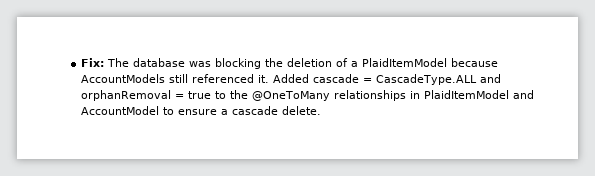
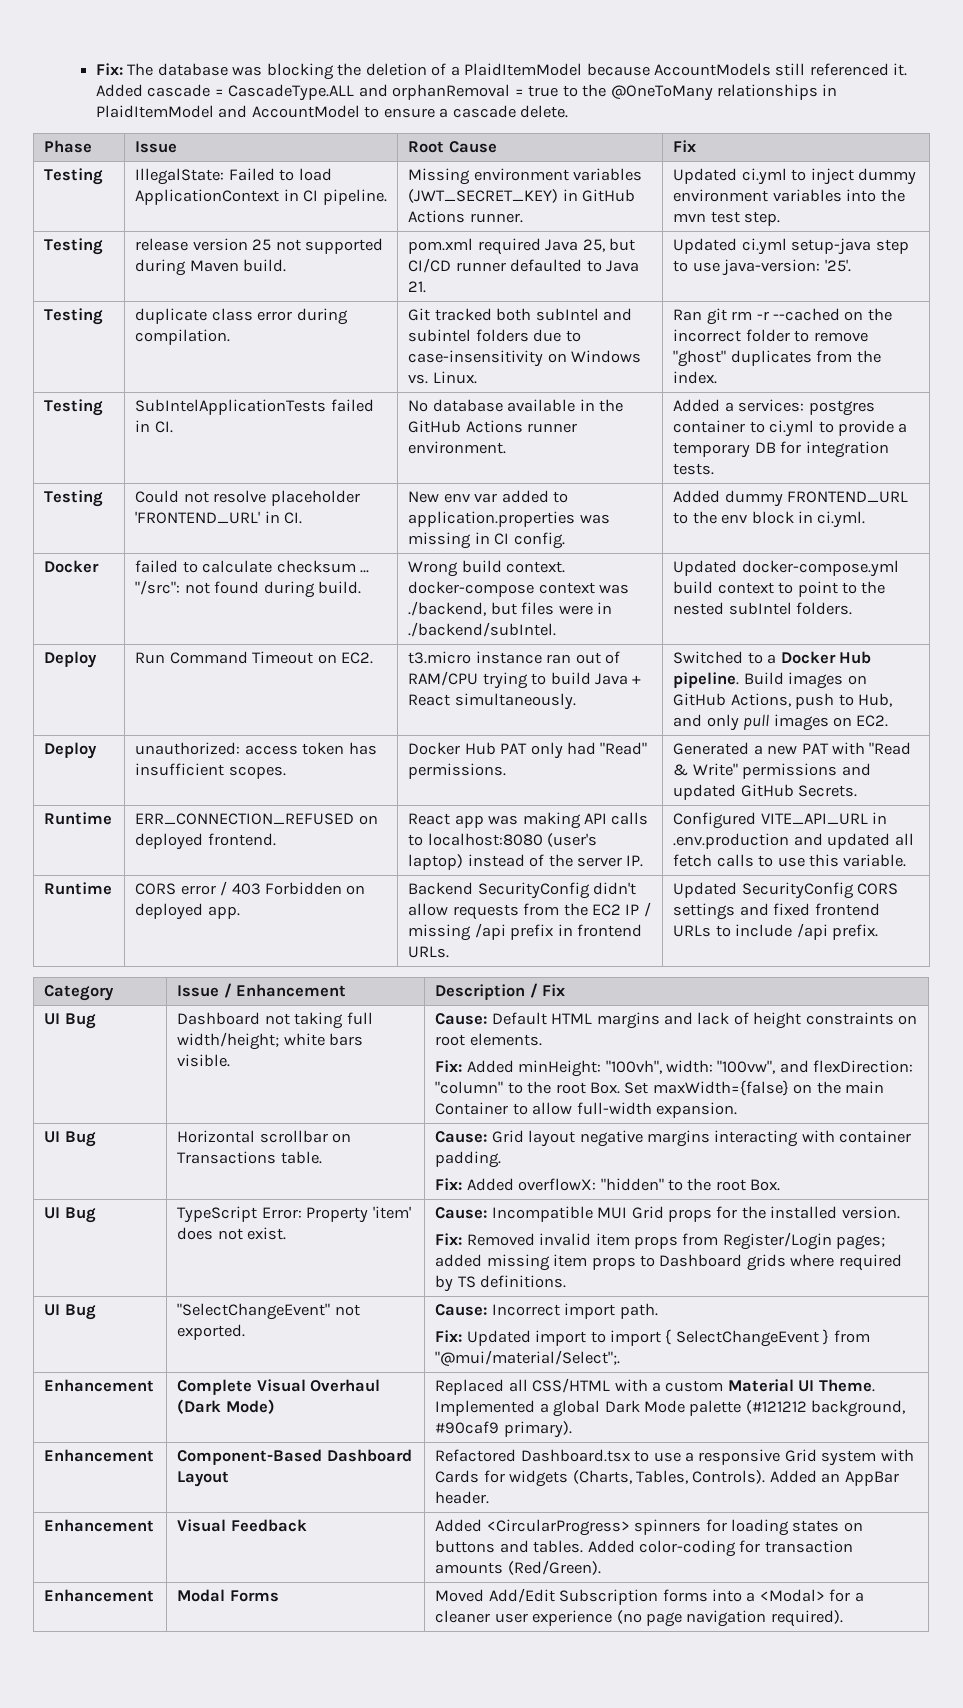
+ Phase | Issue | Root Cause | Fix
+ Testing | IllegalState: Failed to load ApplicationContext in CI pipeline. | Missing environment variables (JWT_SECRET_KEY) in GitHub Actions runner. | Updated ci.yml to inject dummy environment variables into the mvn test step.
+ Testing | release version 25 not supported during Maven build. | pom.xml required Java 25, but CI/CD runner defaulted to Java 21. | Updated ci.yml setup-java step to use java-version: '25'.
+ Testing | duplicate class error during compilation. | Git tracked both subIntel and subintel folders due to case-insensitivity on Windows vs. Linux. | Ran git rm -r --cached on the incorrect folder to remove "ghost" duplicates from the index.
+ Testing | SubIntelApplicationTests failed in CI. | No database available in the GitHub Actions runner environment. | Added a services: postgres container to ci.yml to provide a temporary DB for integration tests.
+ Testing | Could not resolve placeholder 'FRONTEND_URL' in CI. | New env var added to application.properties was missing in CI config. | Added dummy FRONTEND_URL to the env block in ci.yml.
+ Docker | failed to calculate checksum ... "/src": not found during build. | Wrong build context. docker-compose context was ./backend, but files were in ./backend/subIntel. | Updated docker-compose.yml build context to point to the nested subIntel folders.
+ Deploy | Run Command Timeout on EC2. | t3.micro instance ran out of RAM/CPU trying to build Java + React simultaneously. | Switched to a Docker Hub pipeline. Build images on GitHub Actions, push to Hub, and only pull images on EC2.
+ Deploy | unauthorized: access token has insufficient scopes. | Docker Hub PAT only had "Read" permissions. | Generated a new PAT with "Read & Write" permissions and updated GitHub Secrets.
+ Runtime | ERR_CONNECTION_REFUSED on deployed frontend. | React app was making API calls to localhost:8080 (user's laptop) instead of the server IP. | Configured VITE_API_URL in .env.production and updated all fetch calls to use this variable.
+ Runtime | CORS error / 403 Forbidden on deployed app. | Backend SecurityConfig didn't allow requests from the EC2 IP / missing /api prefix in frontend URLs. | Updated SecurityConfig CORS settings and fixed frontend URLs to include /api prefix.
+ Category | Issue / Enhancement | Description / Fix
+ UI Bug | Dashboard not taking full width/height; white bars visible. | Cause: Default HTML margins and lack of height constraints on root elements.
+ Fix: Added minHeight: "100vh", width: "100vw", and flexDirection: "column" to the root Box. Set maxWidth={false} on the main Container to allow full-width expansion.
+ UI Bug | Horizontal scrollbar on Transactions table. | Cause: Grid layout negative margins interacting with container padding.
+ Fix: Added overflowX: "hidden" to the root Box.
+ UI Bug | TypeScript Error: Property 'item' does not exist. | Cause: Incompatible MUI Grid props for the installed version.
+ Fix: Removed invalid item props from Register/Login pages; added missing item props to Dashboard grids where required by TS definitions.
+ UI Bug | "SelectChangeEvent" not exported. | Cause: Incorrect import path.
+ Fix: Updated import to import { SelectChangeEvent } from "@mui/material/Select";.
+ Enhancement | Complete Visual Overhaul (Dark Mode) | Replaced all CSS/HTML with a custom Material UI Theme. Implemented a global Dark Mode palette (#121212 background, #90caf9 primary).
+ Enhancement | Component-Based Dashboard Layout | Refactored Dashboard.tsx to use a responsive Grid system with Cards for widgets (Charts, Tables, Controls). Added an AppBar header.
+ Enhancement | Visual Feedback | Added <CircularProgress> spinners for loading states on buttons and tables. Added color-coding for transaction amounts (Red/Green).
+ Enhancement | Modal Forms | Moved Add/Edit Subscription forms into a <Modal> for a cleaner user experience (no page navigation required).

